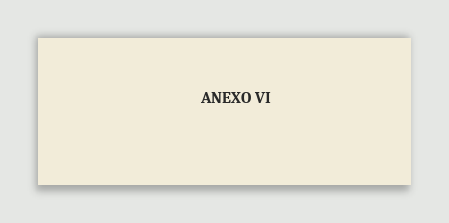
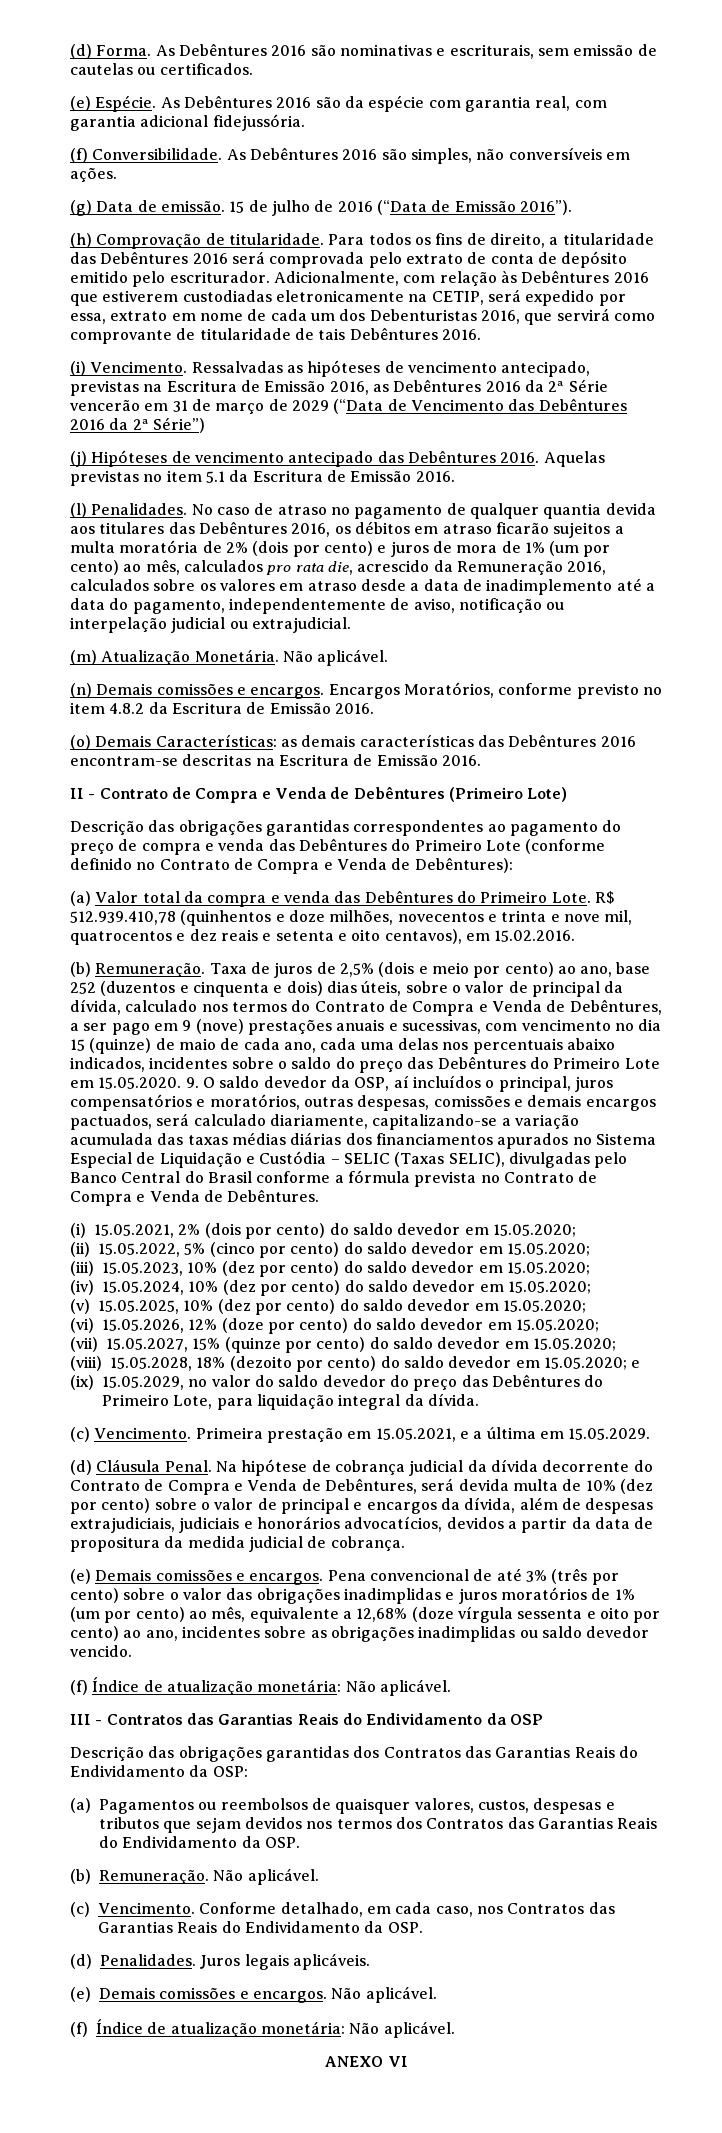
+ (d) Forma. As Debêntures 2016 são nominativas e escriturais, sem emissão de cautelas ou certificados.
+ (e) Espécie. As Debêntures 2016 são da espécie com garantia real, com garantia adicional fidejussória.
+ (f) Conversibilidade. As Debêntures 2016 são simples, não conversíveis em ações.
+ (g) Data de emissão. 15 de julho de 2016 (“Data de Emissão 2016”).
+ (h) Comprovação de titularidade. Para todos os fins de direito, a titularidade das Debêntures 2016 será comprovada pelo extrato de conta de depósito emitido pelo escriturador. Adicionalmente, com relação às Debêntures 2016 que estiverem custodiadas eletronicamente na CETIP, será expedido por essa, extrato em nome de cada um dos Debenturistas 2016, que servirá como comprovante de titularidade de tais Debêntures 2016.
+ (i) Vencimento. Ressalvadas as hipóteses de vencimento antecipado, previstas na Escritura de Emissão 2016, as Debêntures 2016 da 2ª Série vencerão em 31 de março de 2029 (“Data de Vencimento das Debêntures 2016 da 2ª Série”)
+ (j) Hipóteses de vencimento antecipado das Debêntures 2016. Aquelas previstas no item 5.1 da Escritura de Emissão 2016.
+ (l) Penalidades. No caso de atraso no pagamento de qualquer quantia devida aos titulares das Debêntures 2016, os débitos em atraso ficarão sujeitos a multa moratória de 2% (dois por cento) e juros de mora de 1% (um por cento) ao mês, calculados pro rata die, acrescido da Remuneração 2016, calculados sobre os valores em atraso desde a data de inadimplemento até a data do pagamento, independentemente de aviso, notificação ou interpelação judicial ou extrajudicial.
+ (m) Atualização Monetária. Não aplicável.
+ (n) Demais comissões e encargos. Encargos Moratórios, conforme previsto no item 4.8.2 da Escritura de Emissão 2016.
+ (o) Demais Características: as demais características das Debêntures 2016 encontram-se descritas na Escritura de Emissão 2016.
+ II - Contrato de Compra e Venda de Debêntures (Primeiro Lote)
+ Descrição das obrigações garantidas correspondentes ao pagamento do preço de compra e venda das Debêntures do Primeiro Lote (conforme definido no Contrato de Compra e Venda de Debêntures):
+ (a) Valor total da compra e venda das Debêntures do Primeiro Lote. R$ 512.939.410,78 (quinhentos e doze milhões, novecentos e trinta e nove mil, quatrocentos e dez reais e setenta e oito centavos), em 15.02.2016.
+ (b) Remuneração. Taxa de juros de 2,5% (dois e meio por cento) ao ano, base 252 (duzentos e cinquenta e dois) dias úteis, sobre o valor de principal da dívida, calculado nos termos do Contrato de Compra e Venda de Debêntures, a ser pago em 9 (nove) prestações anuais e sucessivas, com vencimento no dia 15 (quinze) de maio de cada ano, cada uma delas nos percentuais abaixo indicados, incidentes sobre o saldo do preço das Debêntures do Primeiro Lote em 15.05.2020. 9. O saldo devedor da OSP, aí incluídos o principal, juros compensatórios e moratórios, outras despesas, comissões e demais encargos pactuados, será calculado diariamente, capitalizando-se a variação acumulada das taxas médias diárias dos financiamentos apurados no Sistema Especial de Liquidação e Custódia – SELIC (Taxas SELIC), divulgadas pelo Banco Central do Brasil conforme a fórmula prevista no Contrato de Compra e Venda de Debêntures.
+ (i) 15.05.2021, 2% (dois por cento) do saldo devedor em 15.05.2020;
+ (ii) 15.05.2022, 5% (cinco por cento) do saldo devedor em 15.05.2020;
+ (iii) 15.05.2023, 10% (dez por cento) do saldo devedor em 15.05.2020;
+ (iv) 15.05.2024, 10% (dez por cento) do saldo devedor em 15.05.2020;
+ (v) 15.05.2025, 10% (dez por cento) do saldo devedor em 15.05.2020;
+ (vi) 15.05.2026, 12% (doze por cento) do saldo devedor em 15.05.2020;
+ (vii) 15.05.2027, 15% (quinze por cento) do saldo devedor em 15.05.2020;
+ (viii) 15.05.2028, 18% (dezoito por cento) do saldo devedor em 15.05.2020; e
+ (ix) 15.05.2029, no valor do saldo devedor do preço das Debêntures do Primeiro Lote, para liquidação integral da dívida.
+ (c) Vencimento. Primeira prestação em 15.05.2021, e a última em 15.05.2029.
+ (d) Cláusula Penal. Na hipótese de cobrança judicial da dívida decorrente do Contrato de Compra e Venda de Debêntures, será devida multa de 10% (dez por cento) sobre o valor de principal e encargos da dívida, além de despesas extrajudiciais, judiciais e honorários advocatícios, devidos a partir da data de propositura da medida judicial de cobrança.
+ (e) Demais comissões e encargos. Pena convencional de até 3% (três por cento) sobre o valor das obrigações inadimplidas e juros moratórios de 1% (um por cento) ao mês, equivalente a 12,68% (doze vírgula sessenta e oito por cento) ao ano, incidentes sobre as obrigações inadimplidas ou saldo devedor vencido.
+ (f) Índice de atualização monetária: Não aplicável.
+ III - Contratos das Garantias Reais do Endividamento da OSP
+ Descrição das obrigações garantidas dos Contratos das Garantias Reais do Endividamento da OSP:
+ (a) Pagamentos ou reembolsos de quaisquer valores, custos, despesas e tributos que sejam devidos nos termos dos Contratos das Garantias Reais do Endividamento da OSP.
+ (b) Remuneração. Não aplicável.
+ (c) Vencimento. Conforme detalhado, em cada caso, nos Contratos das Garantias Reais do Endividamento da OSP.
+ (d) Penalidades. Juros legais aplicáveis.
+ (e) Demais comissões e encargos. Não aplicável.
+ (f) Índice de atualização monetária: Não aplicável.

